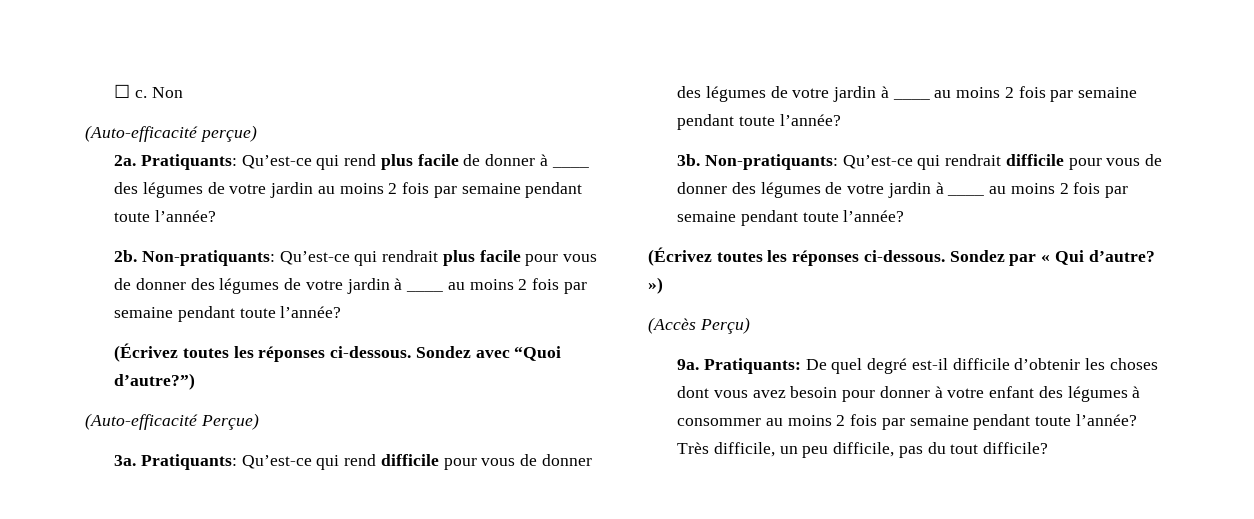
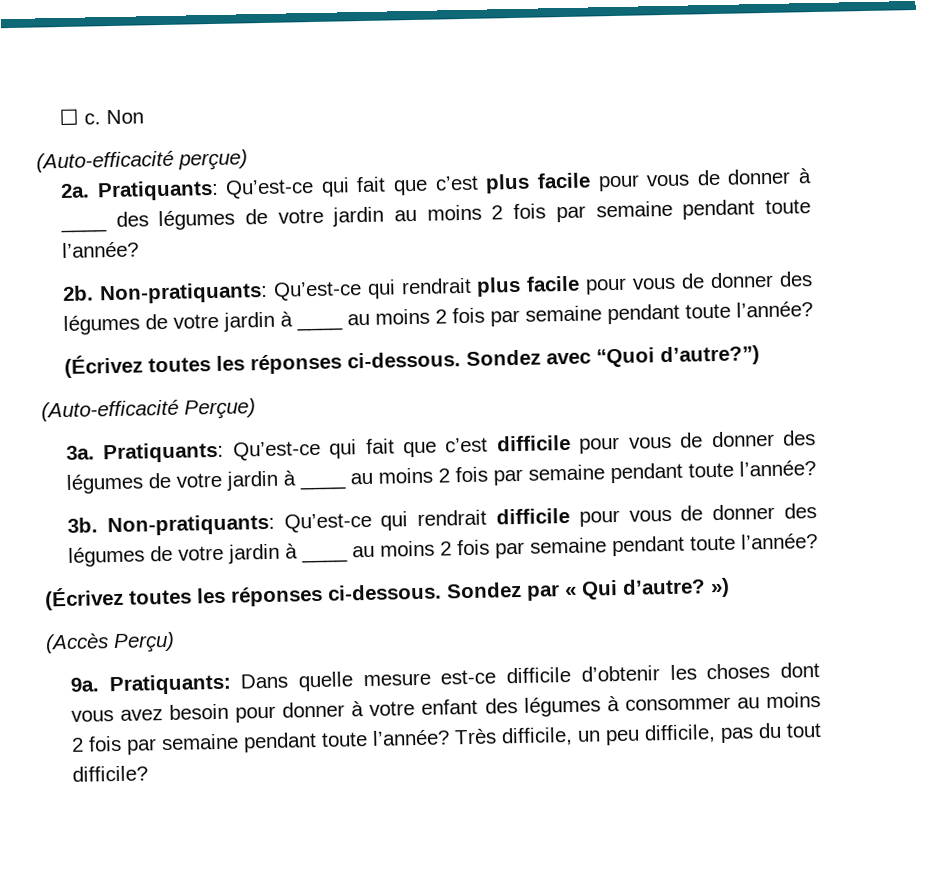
- Pratiquants: Qu’est-ce qui rend plus facile de donner à ____ des légumes de votre jardin au moins 2 fois par semaine pendant toute l’année?
+ Pratiquants: Qu’est-ce qui fait que c’est plus facile pour vous de donner à ____ des légumes de votre jardin au moins 2 fois par semaine pendant toute l’année?
- Pratiquants: Qu’est-ce qui rend difficile pour vous de donner des légumes de votre jardin à ____ au moins 2 fois par semaine pendant toute l’année?
+ Pratiquants: Qu’est-ce qui fait que c’est difficile pour vous de donner des légumes de votre jardin à ____ au moins 2 fois par semaine pendant toute l’année?
- Pratiquants: De quel degré est-il difficile d’obtenir les choses dont vous avez besoin pour donner à votre enfant des légumes à consommer au moins 2 fois par semaine pendant toute l’année?
+ Pratiquants: Dans quelle mesure est-ce difficile d’obtenir les choses dont vous avez besoin pour donner à votre enfant des légumes à consommer au moins 2 fois par semaine pendant toute l’année?

